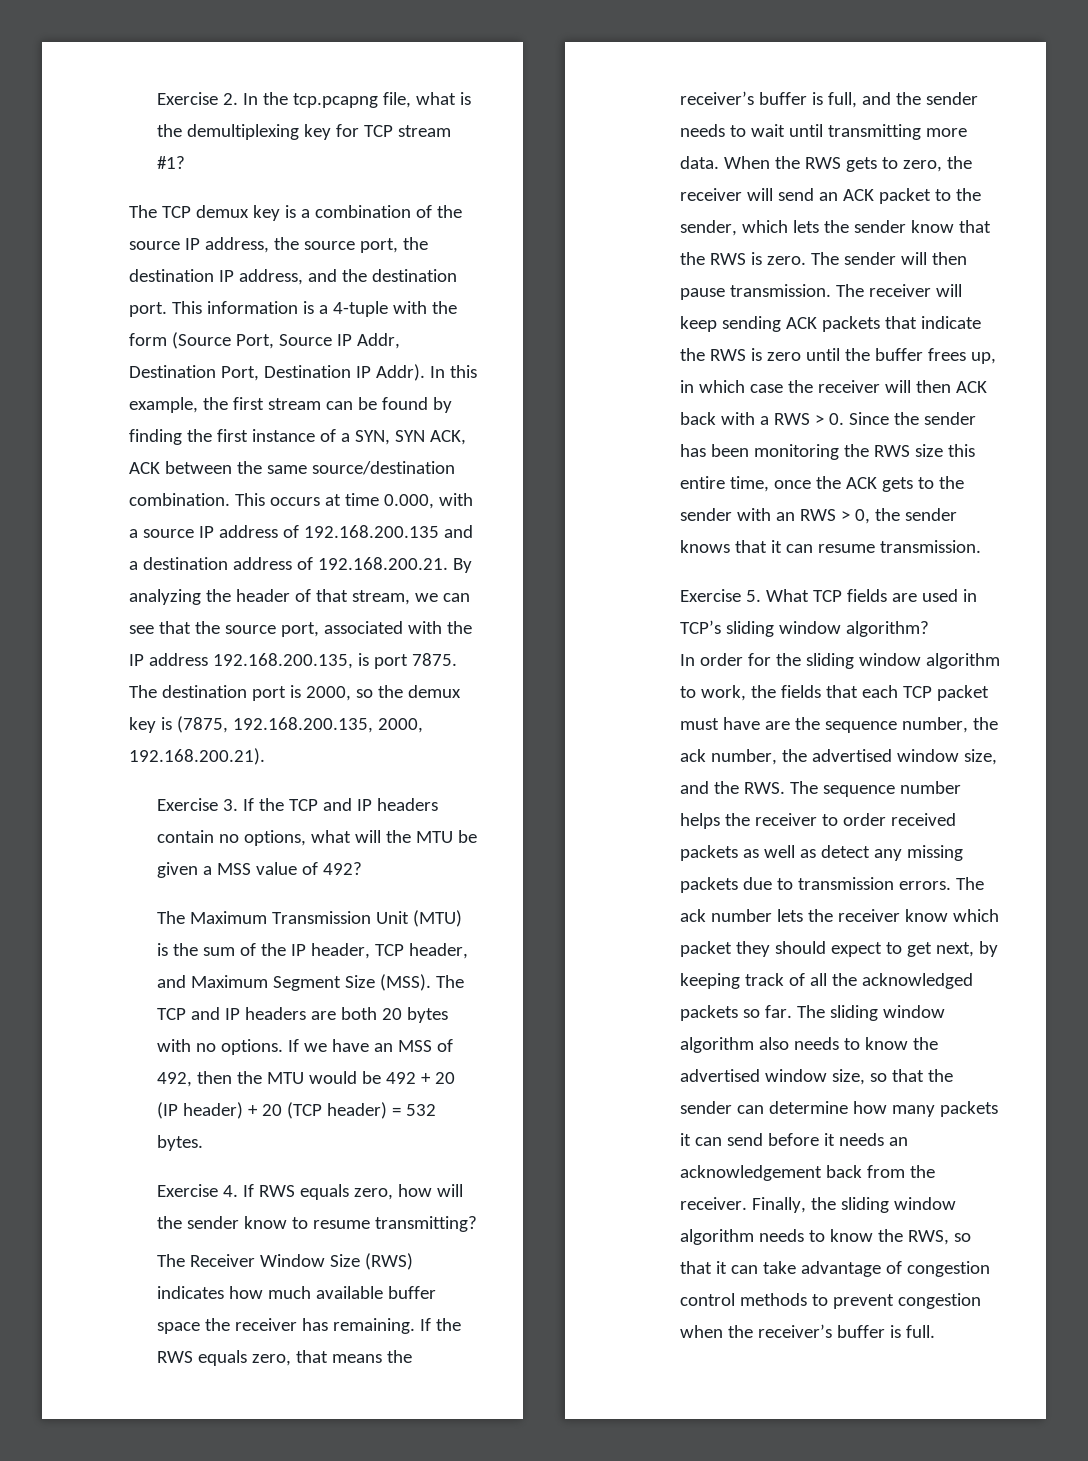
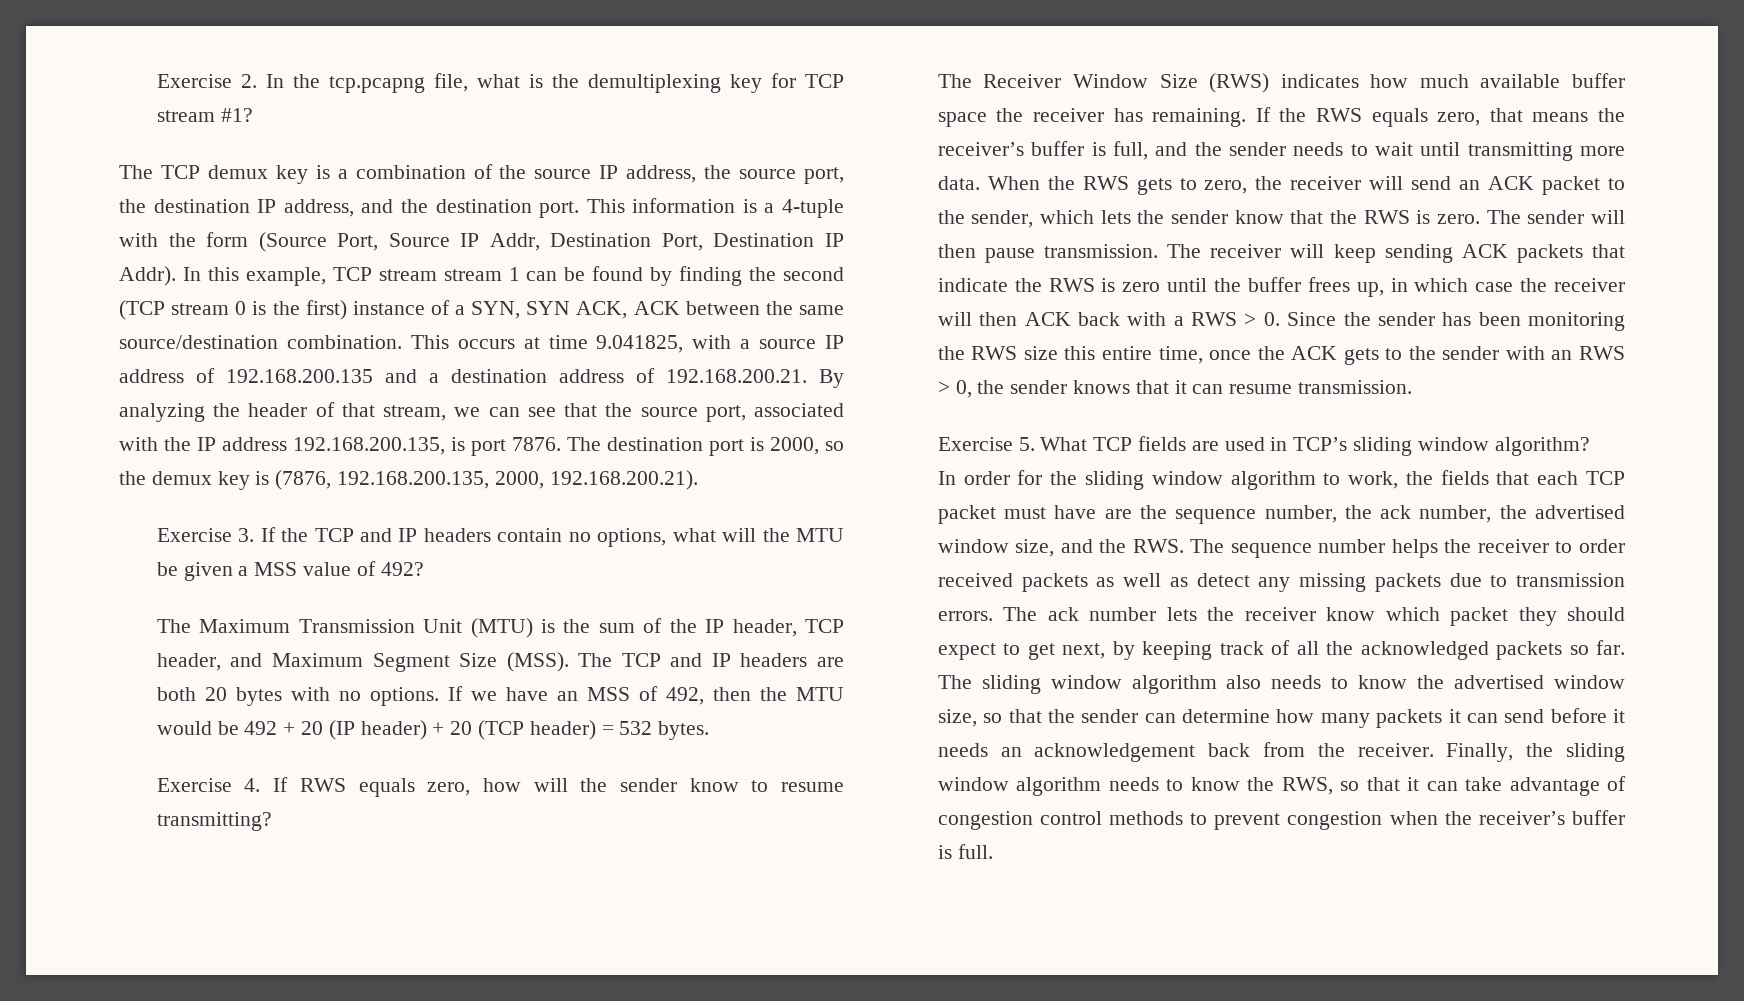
- In this example, the first stream can be found by finding the first instance of a SYN, SYN ACK, ACK between the same source/destination combination.
+ In this example, TCP stream stream 1 can be found by finding the second (TCP stream 0 is the first) instance of a SYN, SYN ACK, ACK between the same source/destination combination.
- This occurs at time 0.000, with a source IP address of 192.168.200.135 and a destination address of 192.168.200.21. By analyzing the header of that stream, we can see that the source port, associated with the IP address 192.168.200.135, is port 7875.
+ This occurs at time 9.041825, with a source IP address of 192.168.200.135 and a destination address of 192.168.200.21. By analyzing the header of that stream, we can see that the source port, associated with the IP address 192.168.200.135, is port 7876.
- The destination port is 2000, so the demux key is (7875, 192.168.200.135, 2000, 192.168.200.21).
+ The destination port is 2000, so the demux key is (7876, 192.168.200.135, 2000, 192.168.200.21).

